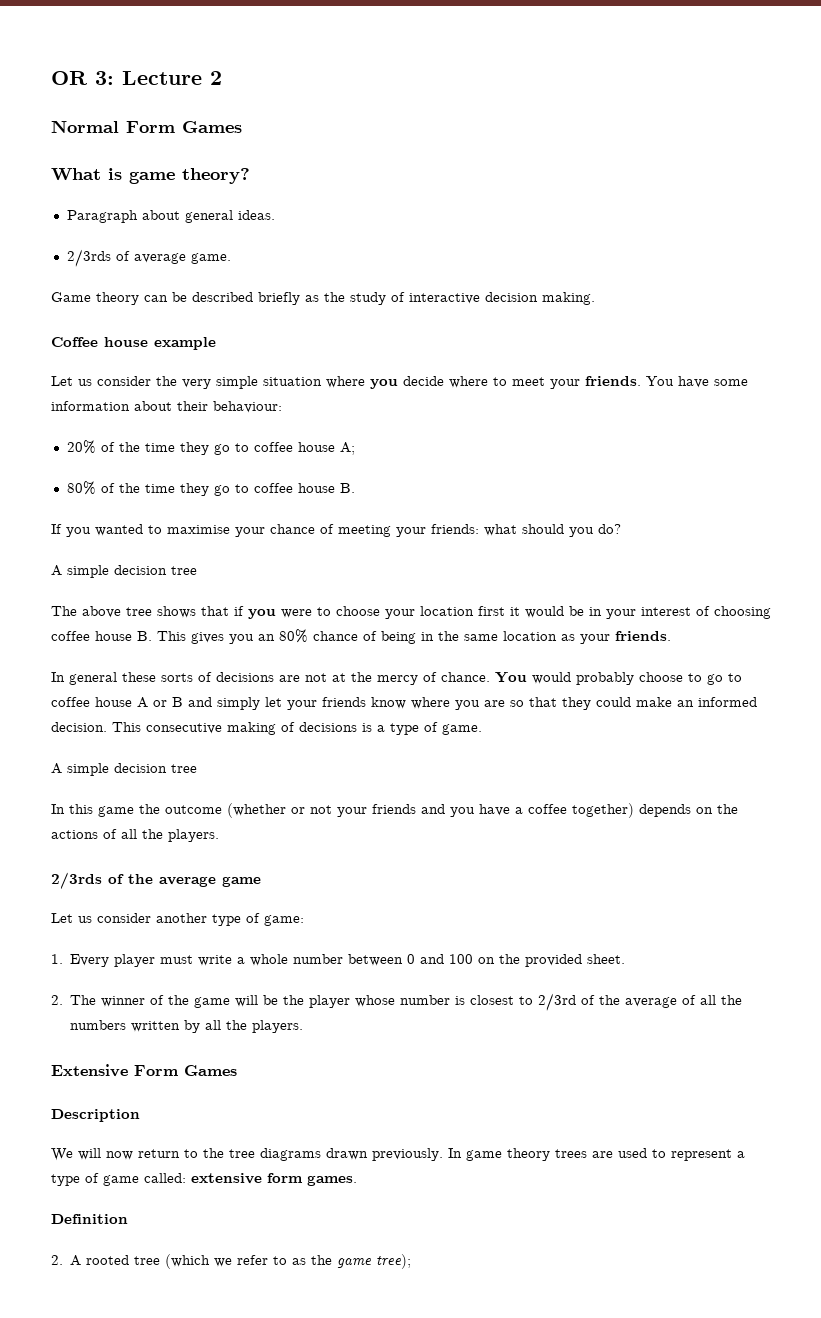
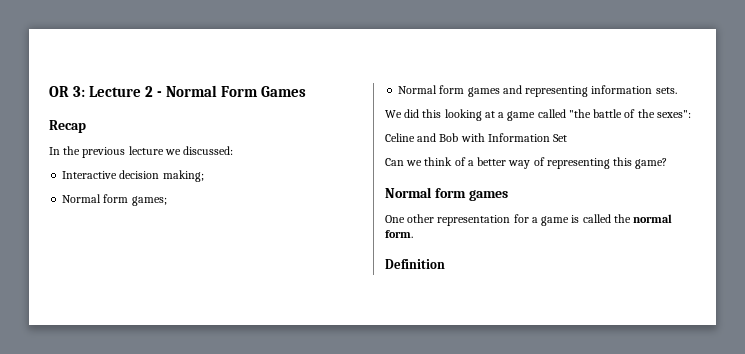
- OR 3: Lecture 2
- Normal Form Games
+ OR 3: Lecture 2 - Normal Form Games
- What is game theory?
- Paragraph about general ideas.
- 2/3rds of average game.
- Game theory can be described briefly as the study of interactive decision making.
- Coffee house example
- Let us consider the very simple situation where you decide where to meet your friends. You have some information about their behaviour:
- 20% of the time they go to coffee house A;
- 80% of the time they go to coffee house B.
- If you wanted to maximise your chance of meeting your friends: what should you do?
- A simple decision tree
- The above tree shows that if you were to choose your location first it would be in your interest of choosing coffee house B. This gives you an 80% chance of being in the same location as your friends.
- In general these sorts of decisions are not at the mercy of chance. You would probably choose to go to coffee house A or B and simply let your friends know where you are so that they could make an informed decision. This consecutive making of decisions is a type of game.
- A simple decision tree
- In this game the outcome (whether or not your friends and you have a coffee together) depends on the actions of all the players.
- 2/3rds of the average game
- Let us consider another type of game:
- 1. Every player must write a whole number between 0 and 100 on the provided sheet.
- 2. The winner of the game will be the player whose number is closest to 2/3rd of the average of all the numbers written by all the players.
- Extensive Form Games
- Description
- We will now return to the tree diagrams drawn previously. In game theory trees are used to represent a type of game called: extensive form games.
+ Recap
+ In the previous lecture we discussed:
+ Interactive decision making;
+ Normal form games;
+ Normal form games and representing information sets.
+ We did this looking at a game called "the battle of the sexes":
+ Celine and Bob with Information Set
+ Can we think of a better way of representing this game?
+ Normal form games
+ One other representation for a game is called the normal form.
  Definition
- 2. A rooted tree (which we refer to as the game tree);

